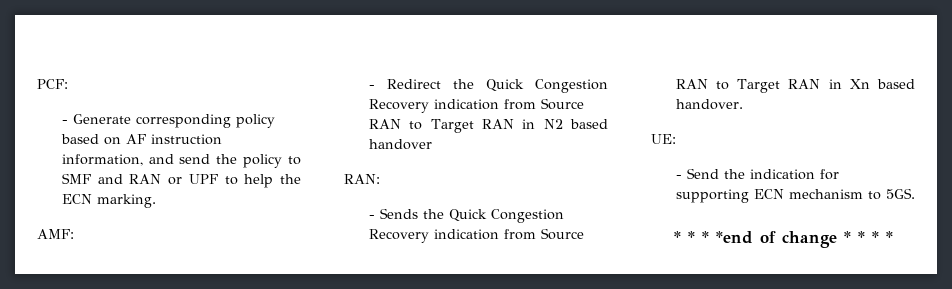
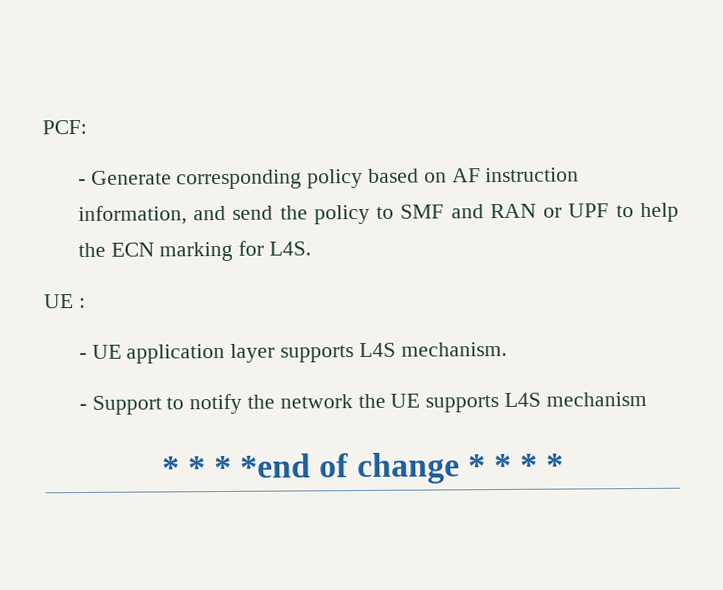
- - Generate corresponding policy based on AF instruction information, and send the policy to SMF and RAN or UPF to help the ECN marking.
- AMF:
- - Redirect the Quick Congestion Recovery indication from Source RAN to Target RAN in N2 based handover
- RAN:
- - Sends the Quick Congestion Recovery indication from Source RAN to Target RAN in Xn based handover.
- UE:
- - Send the indication for supporting ECN mechanism to 5GS.
+ - Generate corresponding policy based on AF instruction information, and send the policy to SMF and RAN or UPF to help the ECN marking for L4S.
+ UE :
+ - UE application layer supports L4S mechanism.
+ - Support to notify the network the UE supports L4S mechanism

